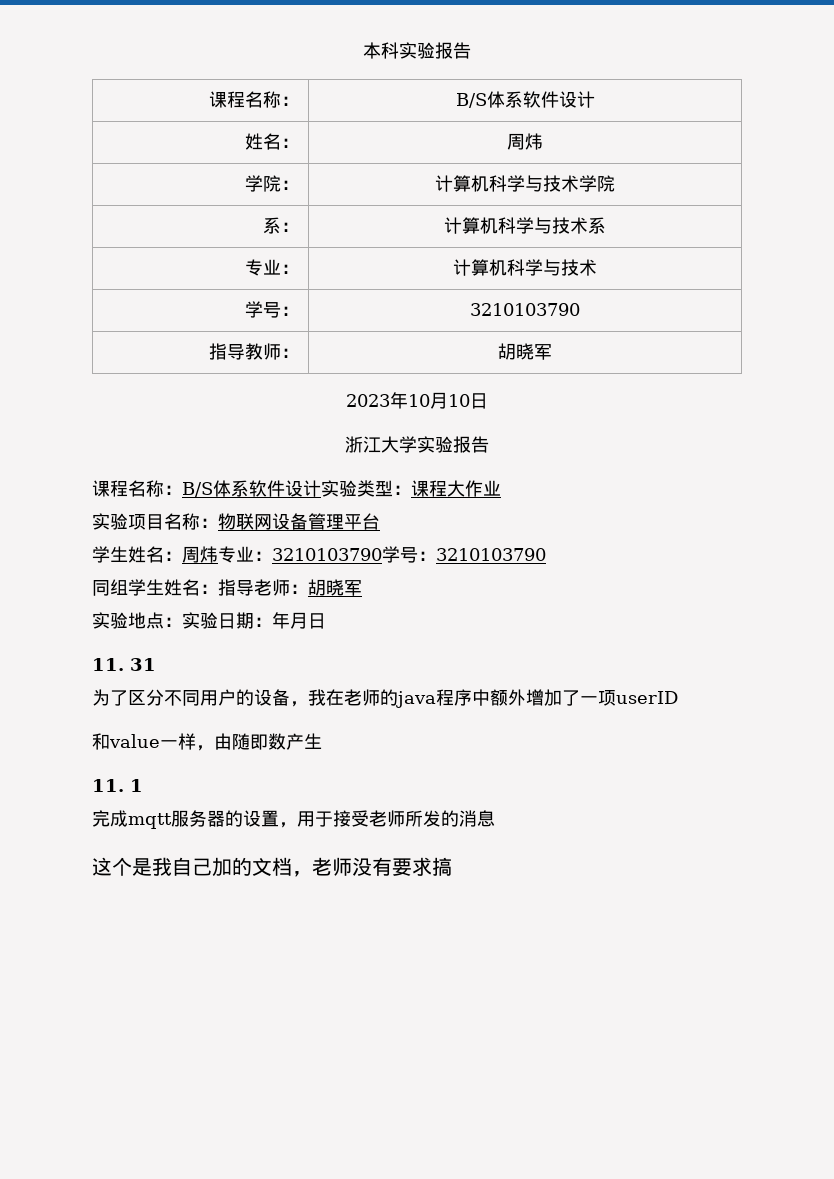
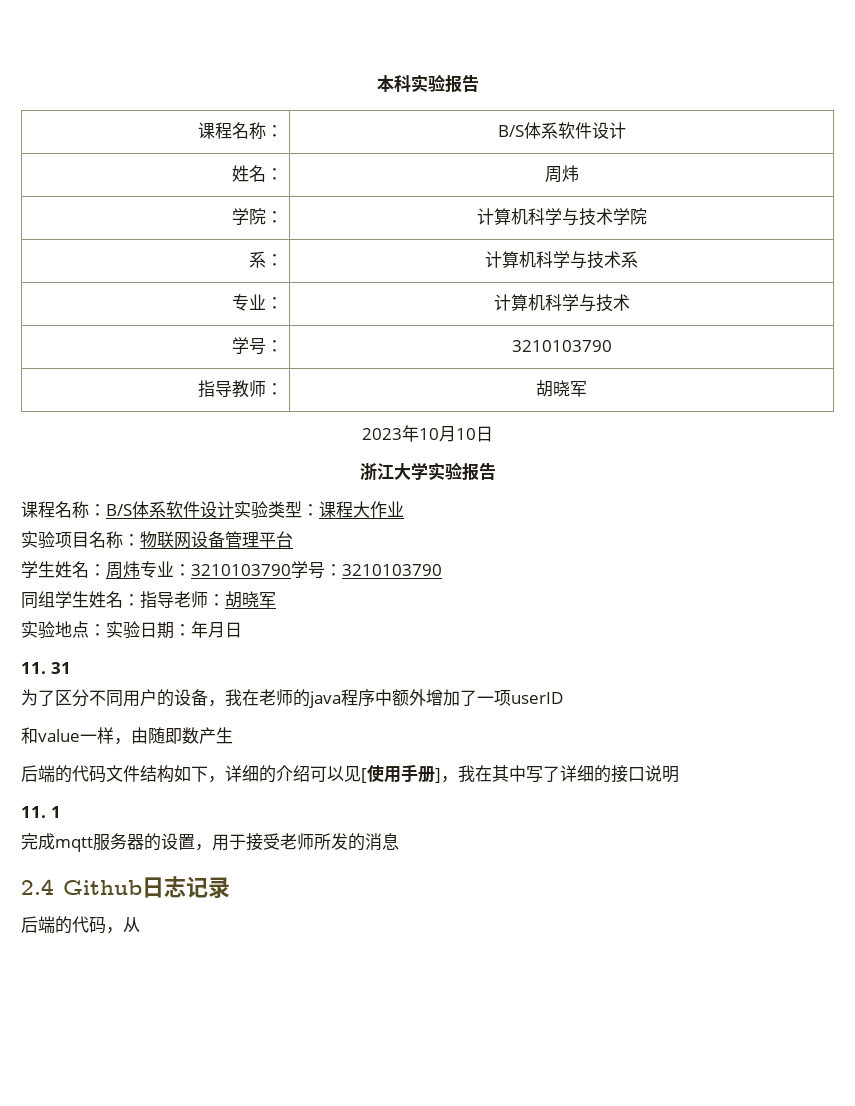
+ 后端的代码文件结构如下，详细的介绍可以见[使用手册]，我在其中写了详细的接口说明
- 这个是我自己加的文档，老师没有要求搞
+ 2.4 Github日志记录
+ 后端的代码，从

